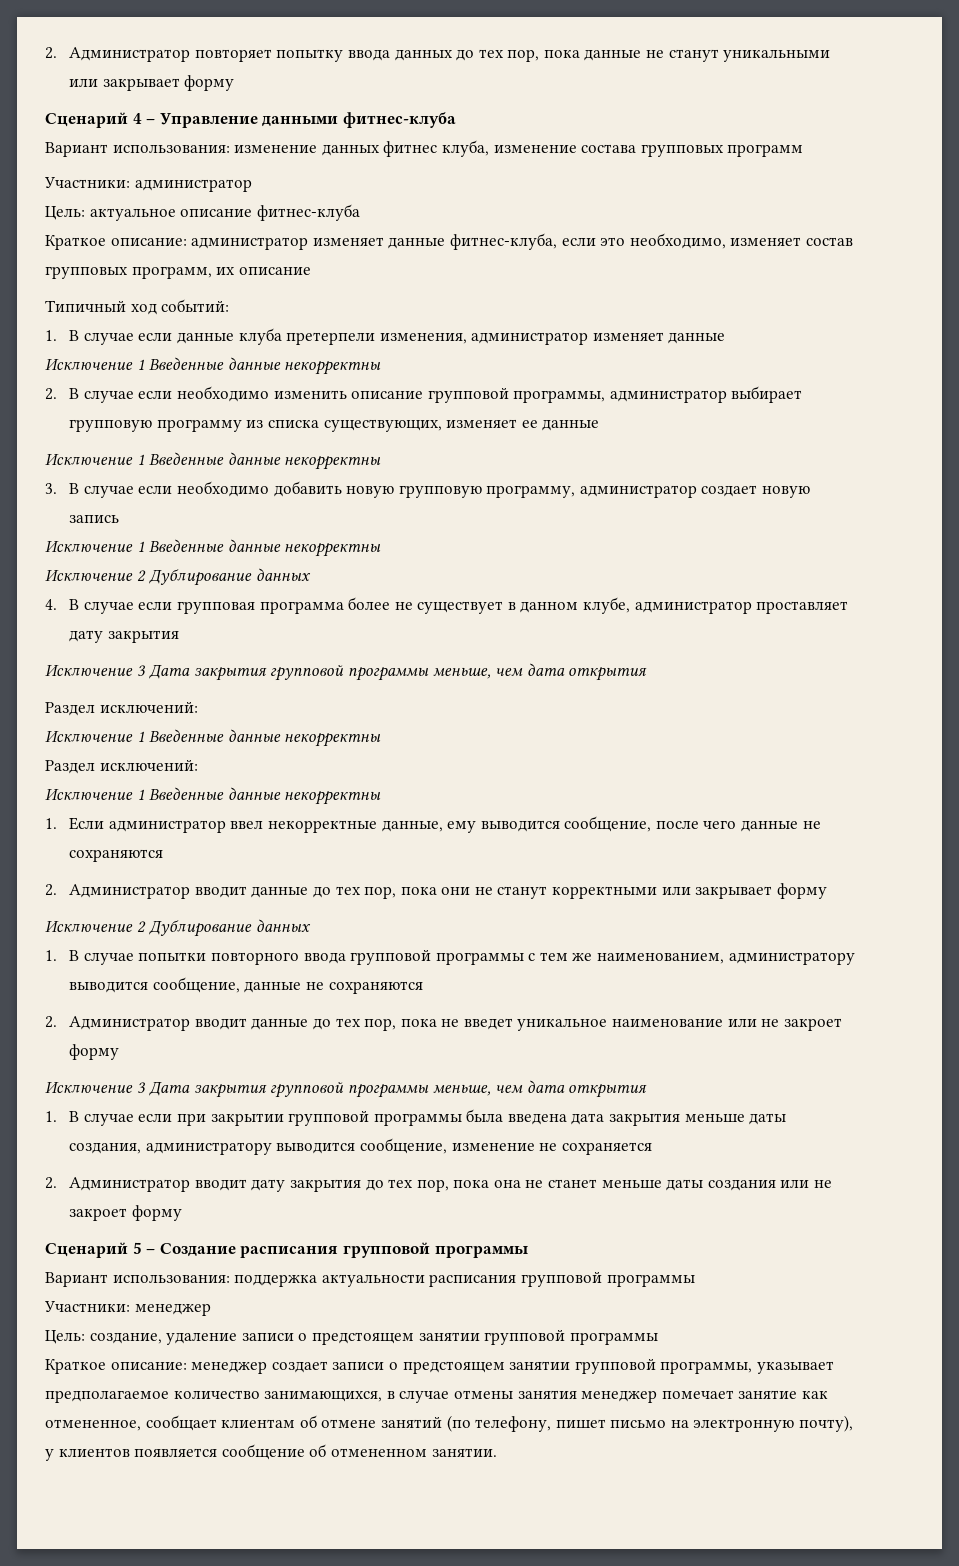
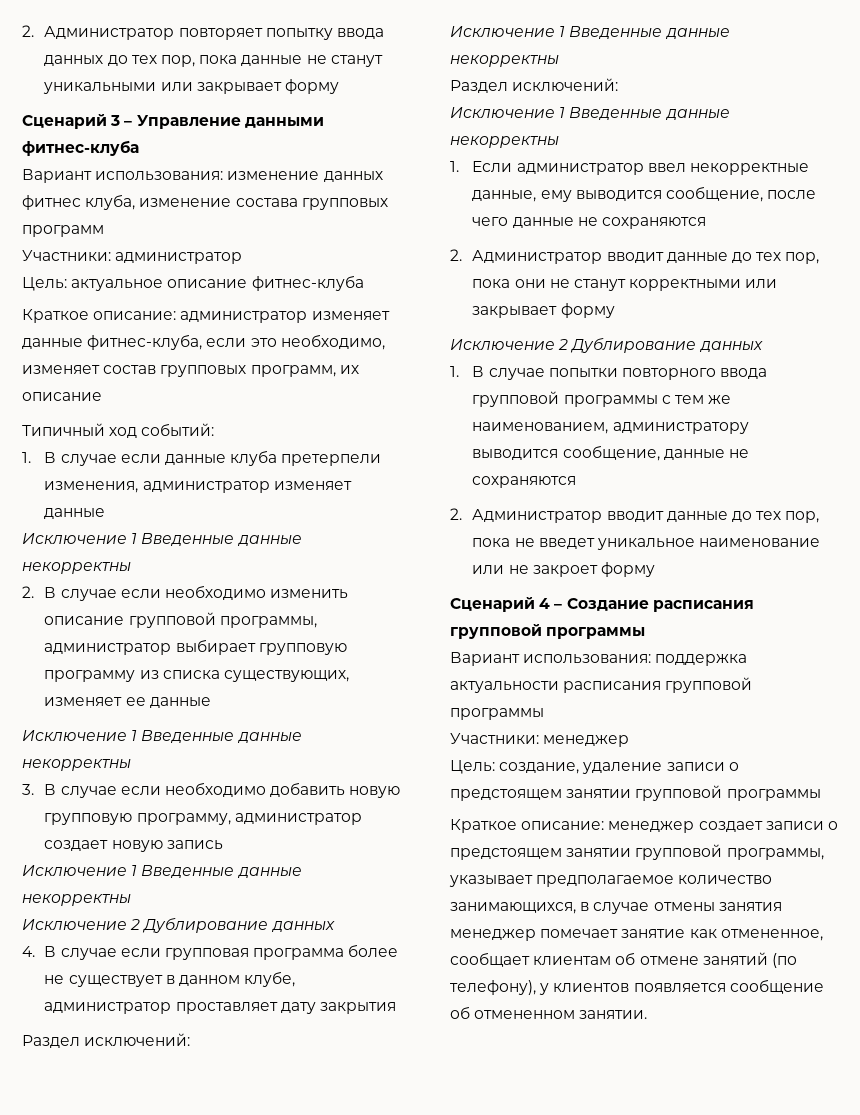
- Сценарий 4 – Управление данными фитнес-клуба
+ Сценарий 3 – Управление данными фитнес-клуба
  4. В случае если групповая программа более не существует в данном клубе, администратор проставляет дату закрытия
- Исключение 3 Дата закрытия групповой программы меньше, чем дата открытия
  2. Администратор вводит данные до тех пор, пока не введет уникальное наименование или не закроет форму
- Исключение 3 Дата закрытия групповой программы меньше, чем дата открытия
- 1. В случае если при закрытии групповой программы была введена дата закрытия меньше даты создания, администратору выводится сообщение, изменение не сохраняется
- 2. Администратор вводит дату закрытия до тех пор, пока она не станет меньше даты создания или не закроет форму
- Сценарий 5 – Создание расписания групповой программы
+ Сценарий 4 – Создание расписания групповой программы
- Краткое описание: менеджер создает записи о предстоящем занятии групповой программы, указывает предполагаемое количество занимающихся, в случае отмены занятия менеджер помечает занятие как отмененное, сообщает клиентам об отмене занятий (по телефону, пишет письмо на электронную почту), у клиентов появляется сообщение об отмененном занятии.
+ Краткое описание: менеджер создает записи о предстоящем занятии групповой программы, указывает предполагаемое количество занимающихся, в случае отмены занятия менеджер помечает занятие как отмененное, сообщает клиентам об отмене занятий (по телефону), у клиентов появляется сообщение об отмененном занятии.

